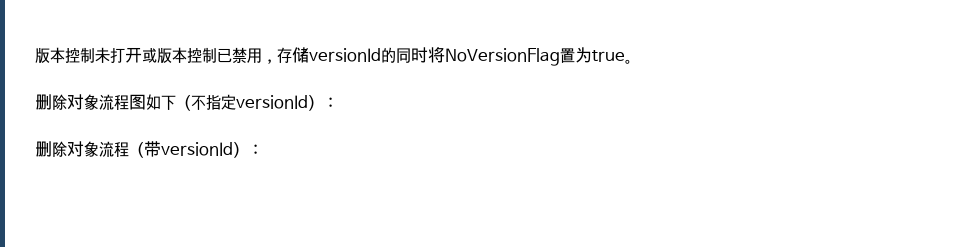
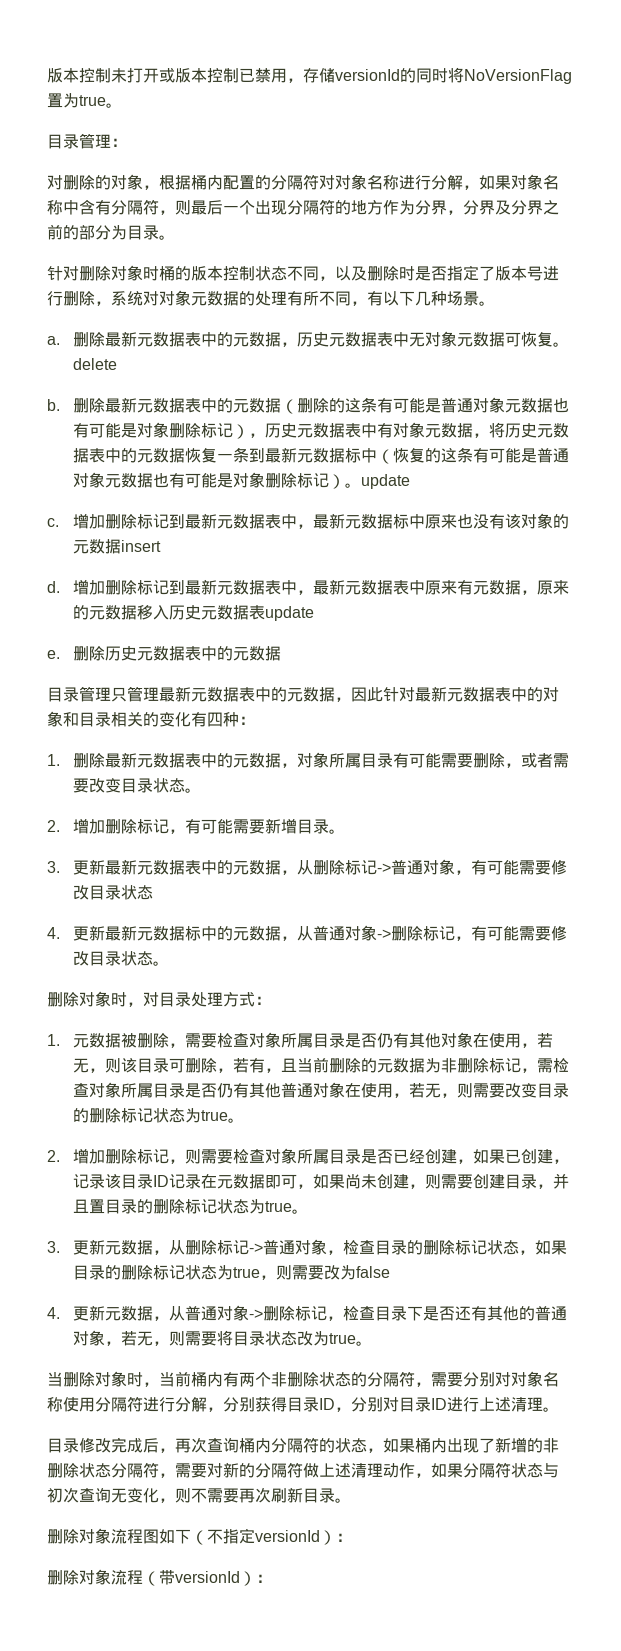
+ 目录管理：
+ 对删除的对象，根据桶内配置的分隔符对对象名称进行分解，如果对象名称中含有分隔符，则最后一个出现分隔符的地方作为分界，分界及分界之前的部分为目录。
+ 针对删除对象时桶的版本控制状态不同，以及删除时是否指定了版本号进行删除，系统对对象元数据的处理有所不同，有以下几种场景。
+ a.删除最新元数据表中的元数据，历史元数据表中无对象元数据可恢复。delete
+ b.删除最新元数据表中的元数据（删除的这条有可能是普通对象元数据也有可能是对象删除标记），历史元数据表中有对象元数据，将历史元数据表中的元数据恢复一条到最新元数据标中（恢复的这条有可能是普通对象元数据也有可能是对象删除标记）。update
+ c.增加删除标记到最新元数据表中，最新元数据标中原来也没有该对象的元数据insert
+ d.增加删除标记到最新元数据表中，最新元数据表中原来有元数据，原来的元数据移入历史元数据表update
+ e.删除历史元数据表中的元数据
+ 目录管理只管理最新元数据表中的元数据，因此针对最新元数据表中的对象和目录相关的变化有四种：
+ 1.删除最新元数据表中的元数据，对象所属目录有可能需要删除，或者需要改变目录状态。
+ 2.增加删除标记，有可能需要新增目录。
+ 3.更新最新元数据表中的元数据，从删除标记->普通对象，有可能需要修改目录状态
+ 4.更新最新元数据标中的元数据，从普通对象->删除标记，有可能需要修改目录状态。
+ 删除对象时，对目录处理方式：
+ 1.元数据被删除，需要检查对象所属目录是否仍有其他对象在使用，若无，则该目录可删除，若有，且当前删除的元数据为非删除标记，需检查对象所属目录是否仍有其他普通对象在使用，若无，则需要改变目录的删除标记状态为true。
+ 2.增加删除标记，则需要检查对象所属目录是否已经创建，如果已创建，记录该目录ID记录在元数据即可，如果尚未创建，则需要创建目录，并且置目录的删除标记状态为true。
+ 3.更新元数据，从删除标记->普通对象，检查目录的删除标记状态，如果目录的删除标记状态为true，则需要改为false
+ 4.更新元数据，从普通对象->删除标记，检查目录下是否还有其他的普通对象，若无，则需要将目录状态改为true。
+ 当删除对象时，当前桶内有两个非删除状态的分隔符，需要分别对对象名称使用分隔符进行分解，分别获得目录ID，分别对目录ID进行上述清理。
+ 目录修改完成后，再次查询桶内分隔符的状态，如果桶内出现了新增的非删除状态分隔符，需要对新的分隔符做上述清理动作，如果分隔符状态与初次查询无变化，则不需要再次刷新目录。

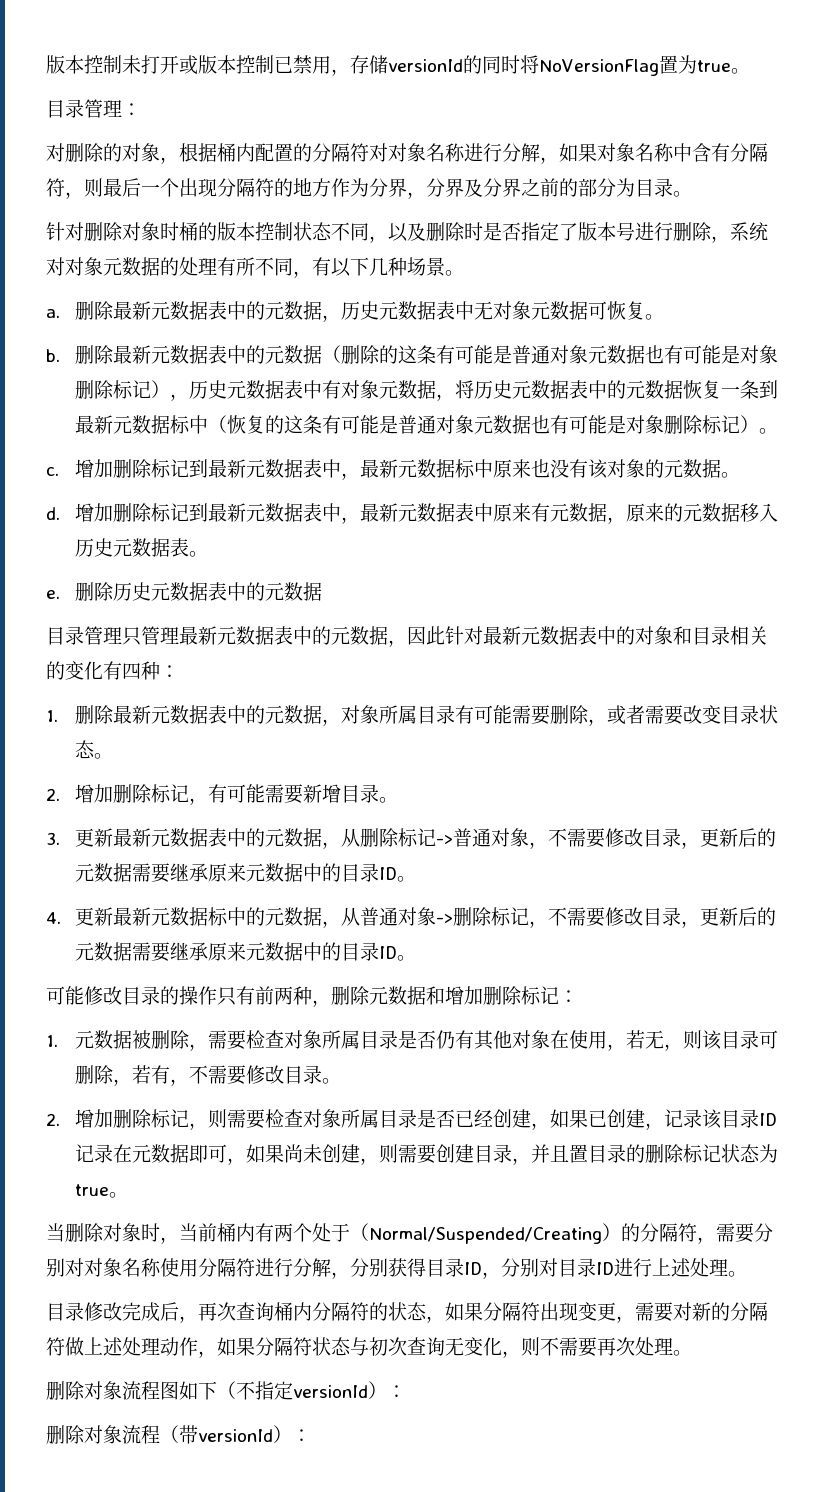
- 删除最新元数据表中的元数据，历史元数据表中无对象元数据可恢复。delete
+ 删除最新元数据表中的元数据，历史元数据表中无对象元数据可恢复。
- 删除最新元数据表中的元数据（删除的这条有可能是普通对象元数据也有可能是对象删除标记），历史元数据表中有对象元数据，将历史元数据表中的元数据恢复一条到最新元数据标中（恢复的这条有可能是普通对象元数据也有可能是对象删除标记）。update
+ 删除最新元数据表中的元数据（删除的这条有可能是普通对象元数据也有可能是对象删除标记），历史元数据表中有对象元数据，将历史元数据表中的元数据恢复一条到最新元数据标中（恢复的这条有可能是普通对象元数据也有可能是对象删除标记）。
- 增加删除标记到最新元数据表中，最新元数据标中原来也没有该对象的元数据insert
+ 增加删除标记到最新元数据表中，最新元数据标中原来也没有该对象的元数据。
- 增加删除标记到最新元数据表中，最新元数据表中原来有元数据，原来的元数据移入历史元数据表update
+ 增加删除标记到最新元数据表中，最新元数据表中原来有元数据，原来的元数据移入历史元数据表。
- 3.更新最新元数据表中的元数据，从删除标记->普通对象，有可能需要修改目录状态
+ 3.更新最新元数据表中的元数据，从删除标记->普通对象，不需要修改目录，更新后的元数据需要继承原来元数据中的目录ID。
- 4.更新最新元数据标中的元数据，从普通对象->删除标记，有可能需要修改目录状态。
- 删除对象时，对目录处理方式：
+ 4.更新最新元数据标中的元数据，从普通对象->删除标记，不需要修改目录，更新后的元数据需要继承原来元数据中的目录ID。
+ 可能修改目录的操作只有前两种，删除元数据和增加删除标记：
- 1.元数据被删除，需要检查对象所属目录是否仍有其他对象在使用，若无，则该目录可删除，若有，且当前删除的元数据为非删除标记，需检查对象所属目录是否仍有其他普通对象在使用，若无，则需要改变目录的删除标记状态为true。
+ 1.元数据被删除，需要检查对象所属目录是否仍有其他对象在使用，若无，则该目录可删除，若有，不需要修改目录。
- 3.更新元数据，从删除标记->普通对象，检查目录的删除标记状态，如果目录的删除标记状态为true，则需要改为false
- 4.更新元数据，从普通对象->删除标记，检查目录下是否还有其他的普通对象，若无，则需要将目录状态改为true。
- 当删除对象时，当前桶内有两个非删除状态的分隔符，需要分别对对象名称使用分隔符进行分解，分别获得目录ID，分别对目录ID进行上述清理。
+ 当删除对象时，当前桶内有两个处于（Normal/Suspended/Creating）的分隔符，需要分别对对象名称使用分隔符进行分解，分别获得目录ID，分别对目录ID进行上述处理。
- 目录修改完成后，再次查询桶内分隔符的状态，如果桶内出现了新增的非删除状态分隔符，需要对新的分隔符做上述清理动作，如果分隔符状态与初次查询无变化，则不需要再次刷新目录。
+ 目录修改完成后，再次查询桶内分隔符的状态，如果分隔符出现变更，需要对新的分隔符做上述处理动作，如果分隔符状态与初次查询无变化，则不需要再次处理。

